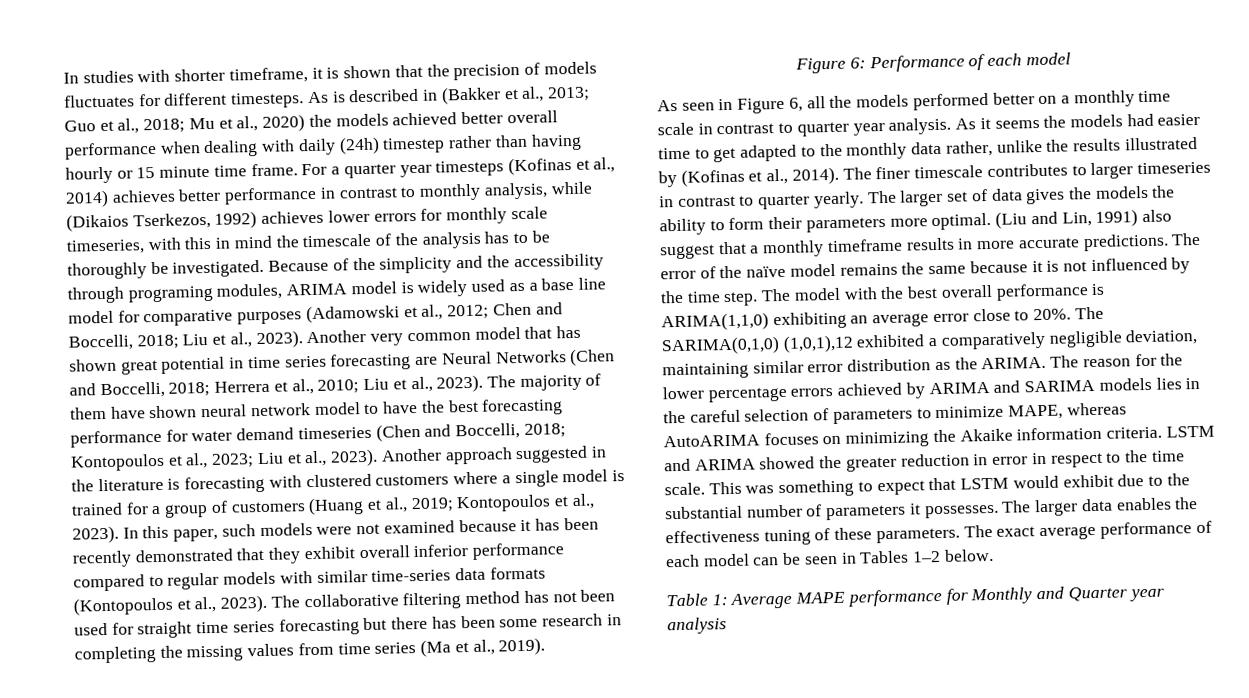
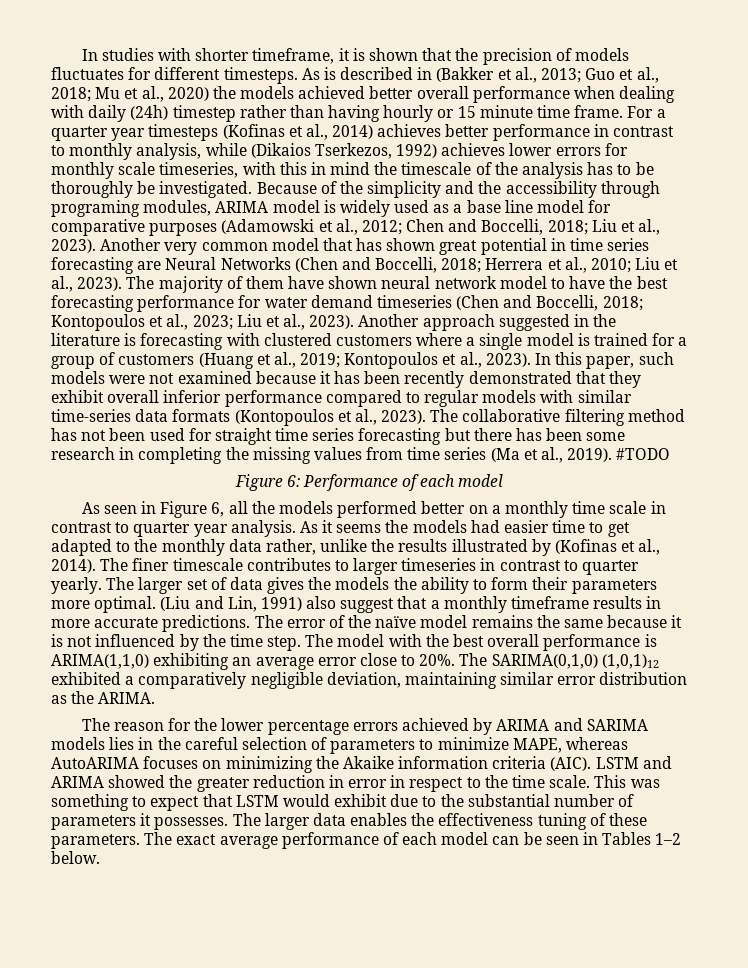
+ #TODO
- The SARIMA(0,1,0) (1,0,1),12 exhibited a comparatively negligible deviation, maintaining similar error distribution as the ARIMA. The reason for the lower percentage errors achieved by ARIMA and SARIMA models lies in the careful selection of parameters to minimize MAPE, whereas AutoARIMA focuses on minimizing the Akaike information criteria.
+ The SARIMA(0,1,0) (1,0,1)12 exhibited a comparatively negligible deviation, maintaining similar error distribution as the ARIMA.
+ The reason for the lower percentage errors achieved by ARIMA and SARIMA models lies in the careful selection of parameters to minimize MAPE, whereas AutoARIMA focuses on minimizing the Akaike information criteria (AIC).
- Table 1: Average MAPE performance for Monthly and Quarter year analysis

